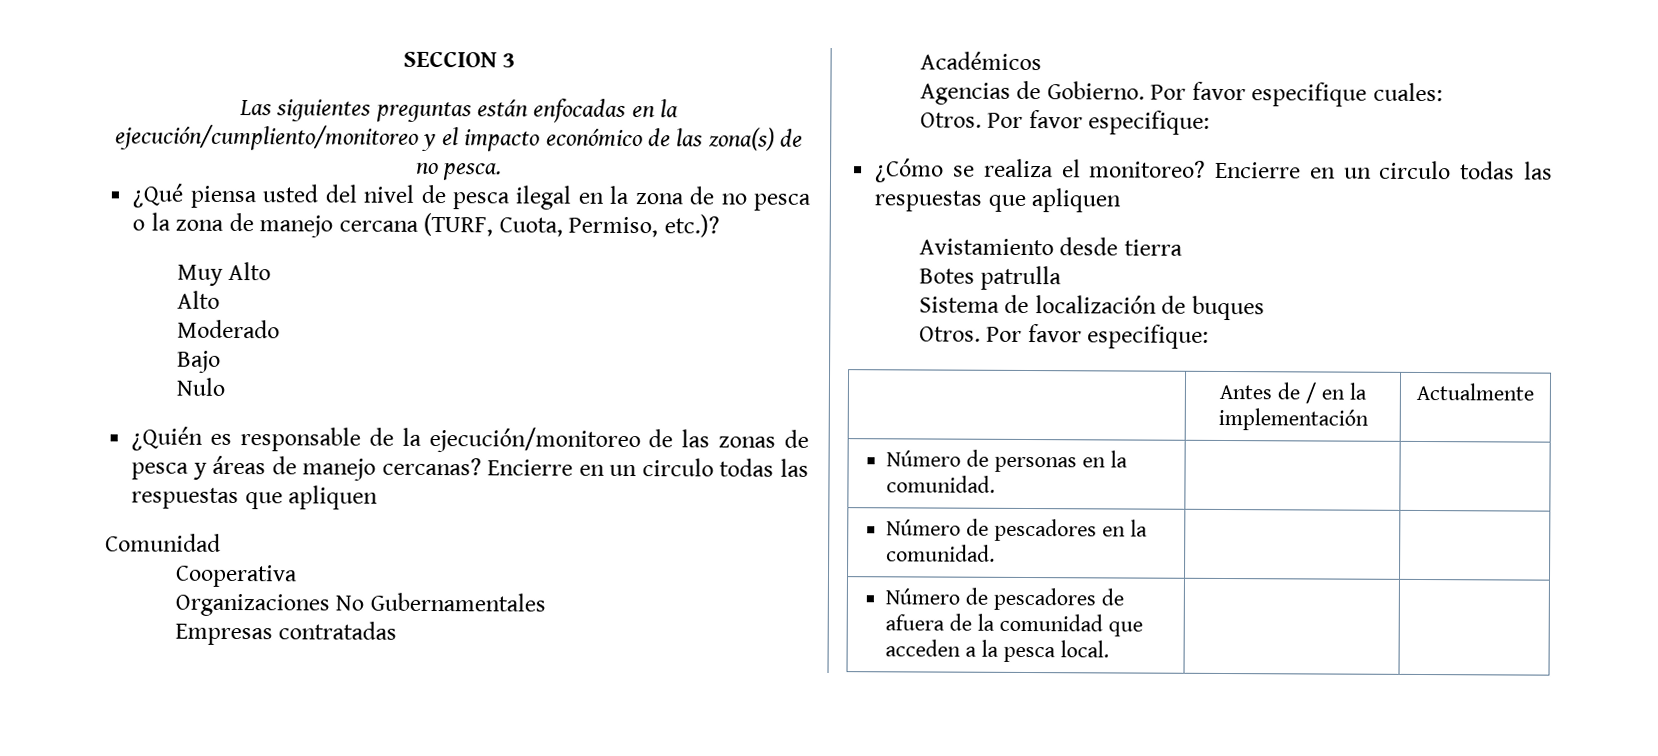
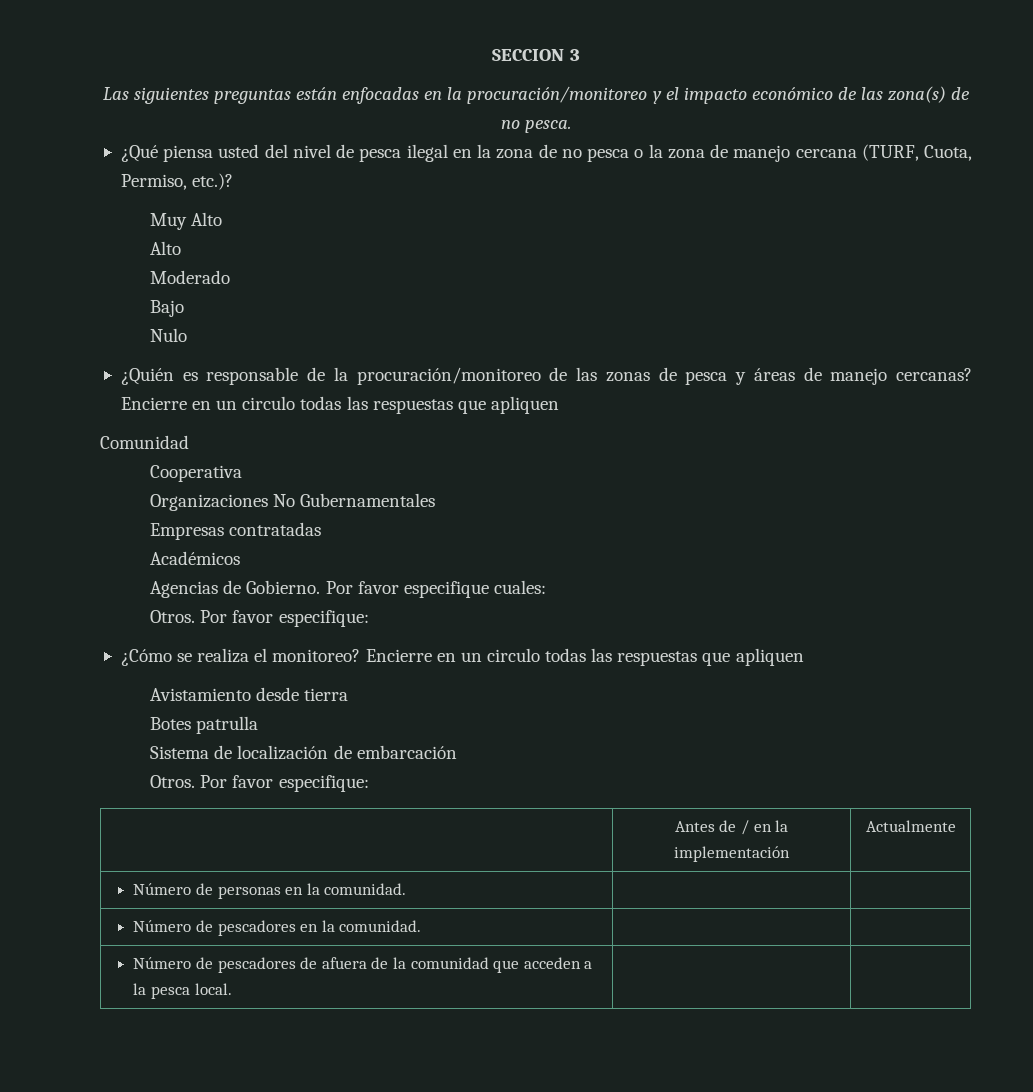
- Las siguientes preguntas están enfocadas en la ejecución/cumpliento/monitoreo y el impacto económico de las zona(s) de no pesca.
+ Las siguientes preguntas están enfocadas en la procuración/monitoreo y el impacto económico de las zona(s) de no pesca.
- ¿Quién es responsable de la ejecución/monitoreo de las zonas de pesca y áreas de manejo cercanas?
+ ¿Quién es responsable de la procuración/monitoreo de las zonas de pesca y áreas de manejo cercanas?
- Sistema de localización de buques
+ Sistema de localización de embarcación

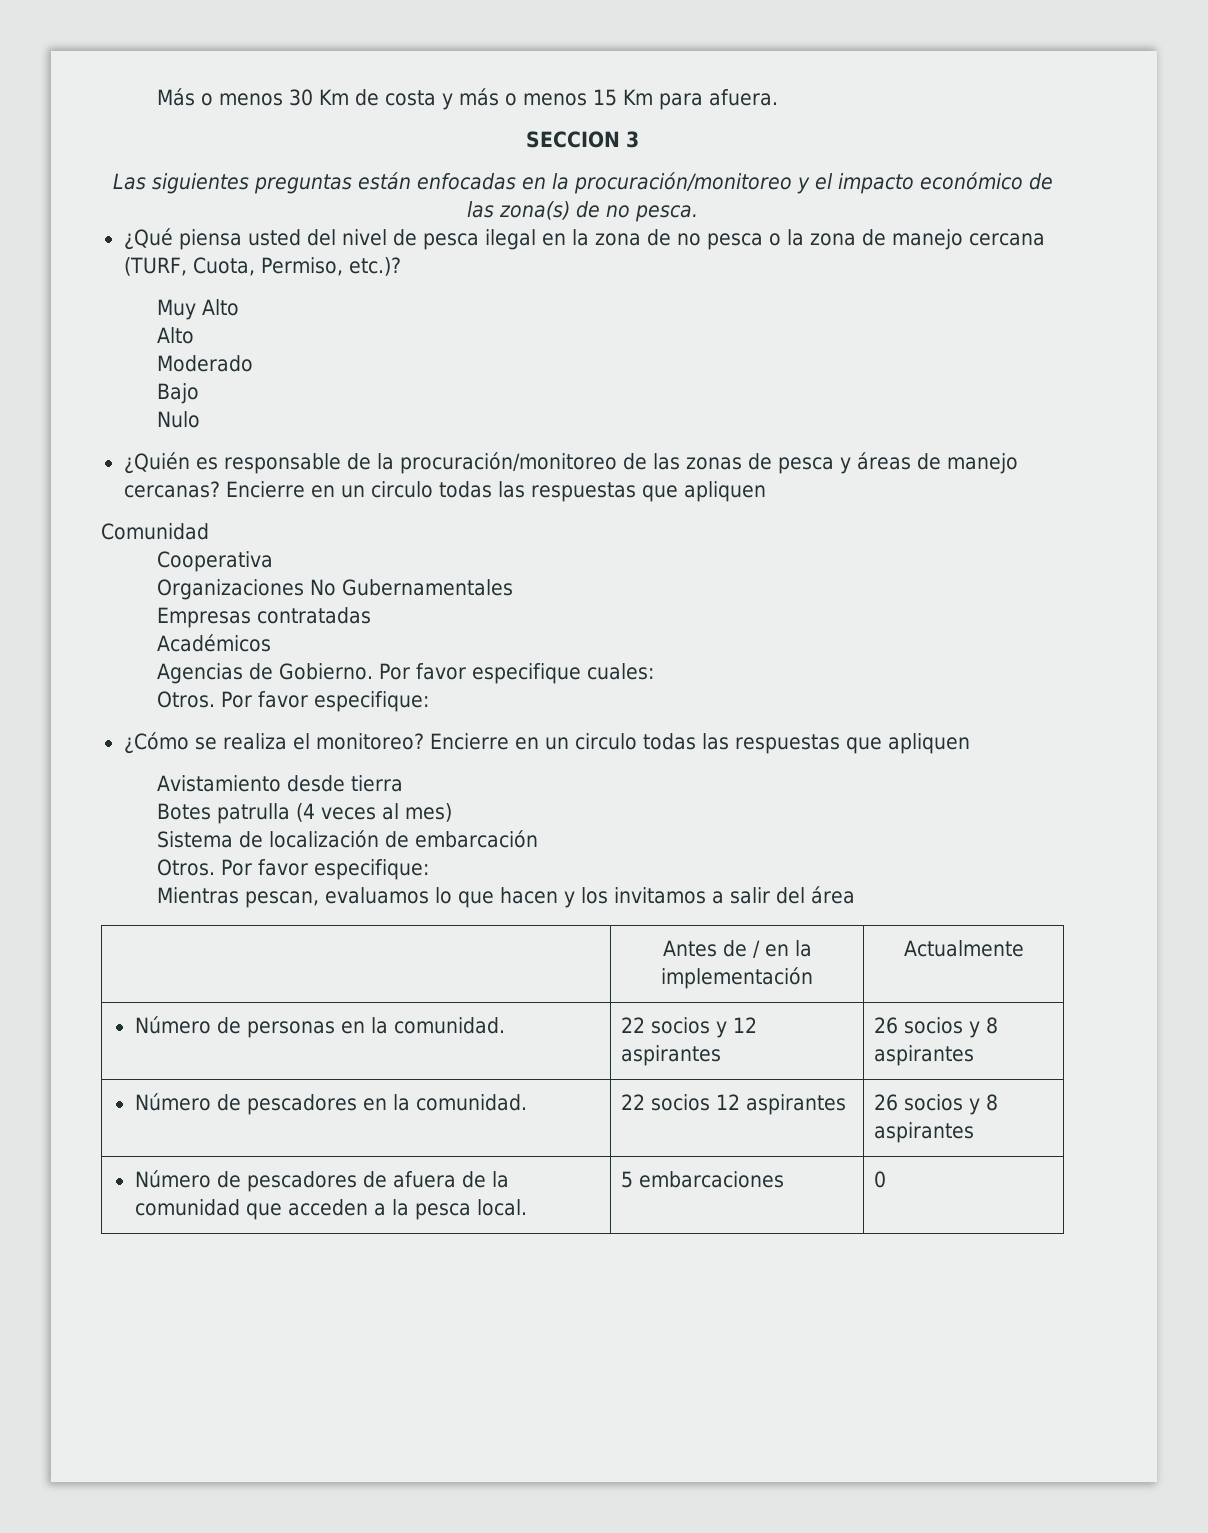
+ Más o menos 30 Km de costa y más o menos 15 Km para afuera.
- Botes patrulla
+ Botes patrulla (4 veces al mes)
+ Mientras pescan, evaluamos lo que hacen y los invitamos a salir del área
- Número de personas en la comunidad. | |
+ Número de personas en la comunidad. | 22 socios y 12 aspirantes | 26 socios y 8 aspirantes
- Número de pescadores en la comunidad. | |
+ Número de pescadores en la comunidad. | 22 socios 12 aspirantes | 26 socios y 8 aspirantes
- Número de pescadores de afuera de la comunidad que acceden a la pesca local. | |
+ Número de pescadores de afuera de la comunidad que acceden a la pesca local. | 5 embarcaciones | 0

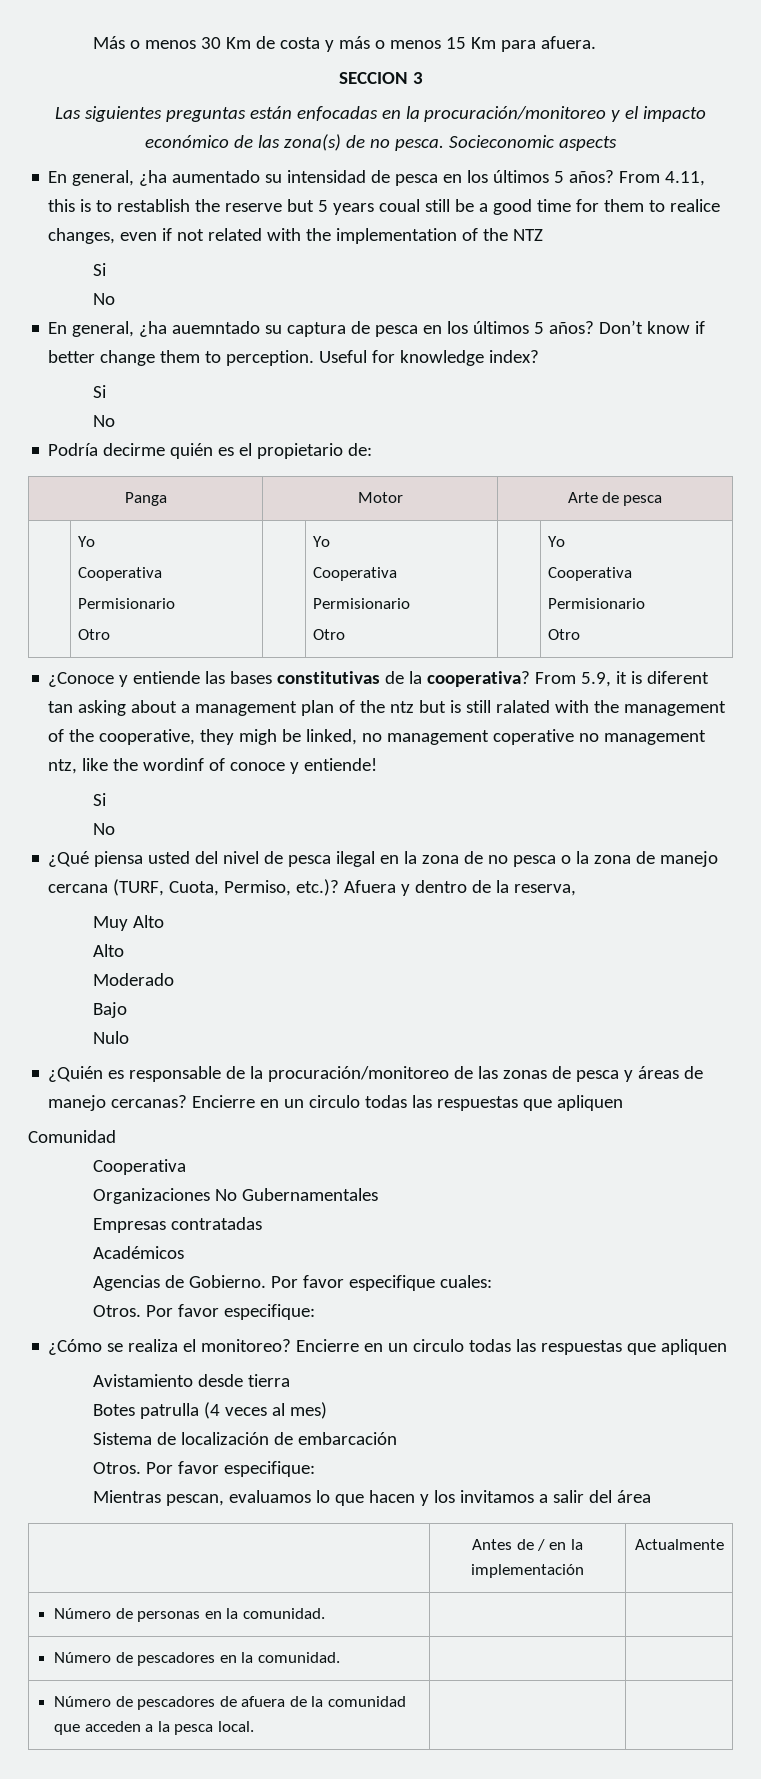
+ Socieconomic aspects
+ En general, ¿ha aumentado su intensidad de pesca en los últimos 5 años? From 4.11, this is to restablish the reserve but 5 years coual still be a good time for them to realice changes, even if not related with the implementation of the NTZ
+ Si
+ No
+ En general, ¿ha auemntado su captura de pesca en los últimos 5 años? Don’t know if better change them to perception. Useful for knowledge index?
+ Si
+ No
+ Podría decirme quién es el propietario de:
+ Panga | Motor | Arte de pesca
+ | Yo
+ Cooperativa
+ Permisionario
+ Otro | | Yo
+ Cooperativa
+ Permisionario
+ Otro | | Yo
+ Cooperativa
+ Permisionario
+ Otro
+ ¿Conoce y entiende las bases constitutivas de la cooperativa? From 5.9, it is diferent tan asking about a management plan of the ntz but is still ralated with the management of the cooperative, they migh be linked, no management coperative no management ntz, like the wordinf of conoce y entiende!
+ Si
+ No
+ Afuera y dentro de la reserva,
- Número de personas en la comunidad. | 22 socios y 12 aspirantes | 26 socios y 8 aspirantes
+ Número de personas en la comunidad. | |
- Número de pescadores en la comunidad. | 22 socios 12 aspirantes | 26 socios y 8 aspirantes
+ Número de pescadores en la comunidad. | |
- Número de pescadores de afuera de la comunidad que acceden a la pesca local. | 5 embarcaciones | 0
+ Número de pescadores de afuera de la comunidad que acceden a la pesca local. | |

